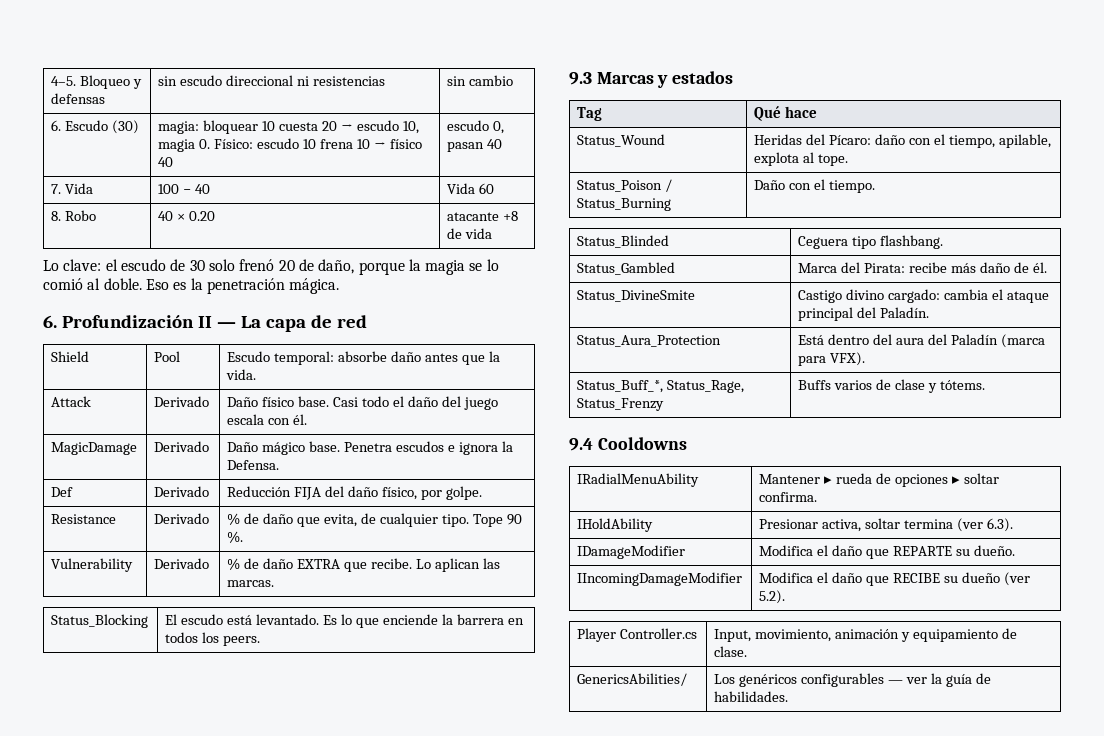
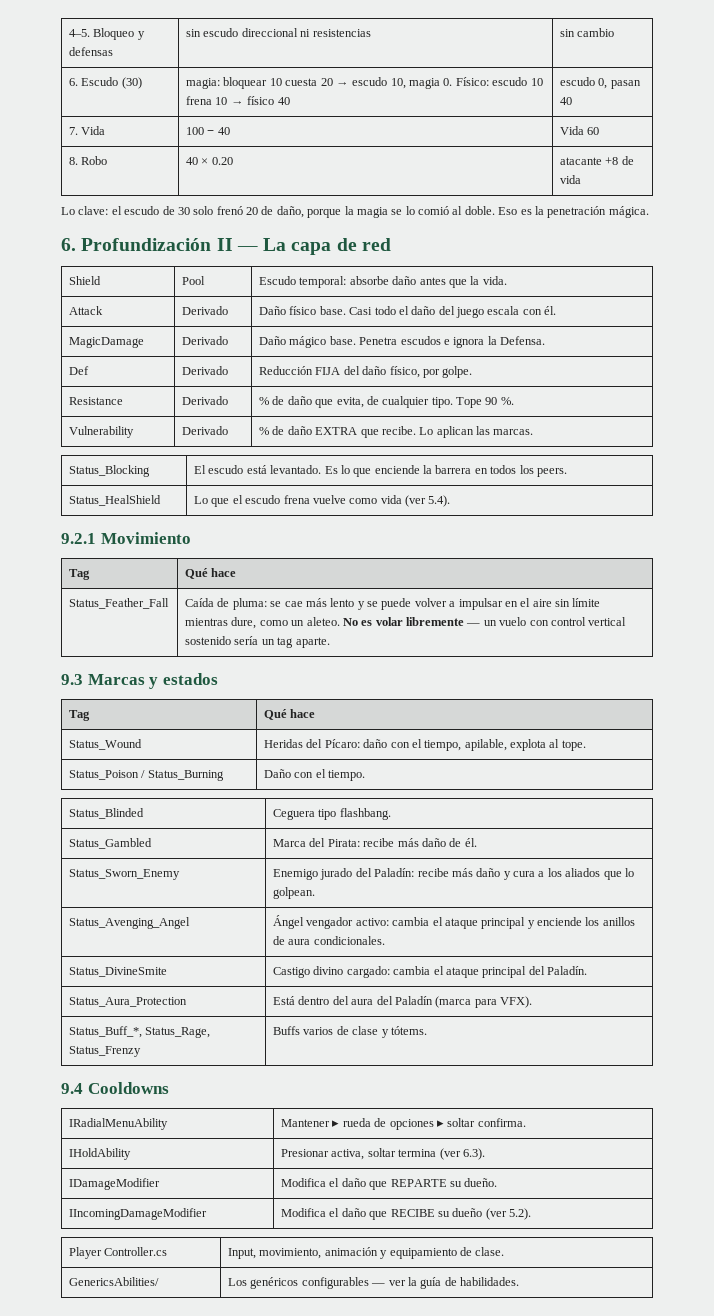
+ Status_HealShield | Lo que el escudo frena vuelve como vida (ver 5.4).
+ 9.2.1 Movimiento
+ Tag | Qué hace
+ Status_Feather_Fall | Caída de pluma: se cae más lento y se puede volver a impulsar en el aire sin límite mientras dure, como un aleteo. No es volar libremente — un vuelo con control vertical sostenido sería un tag aparte.
+ Status_Sworn_Enemy | Enemigo jurado del Paladín: recibe más daño y cura a los aliados que lo golpean.
+ Status_Avenging_Angel | Ángel vengador activo: cambia el ataque principal y enciende los anillos de aura condicionales.

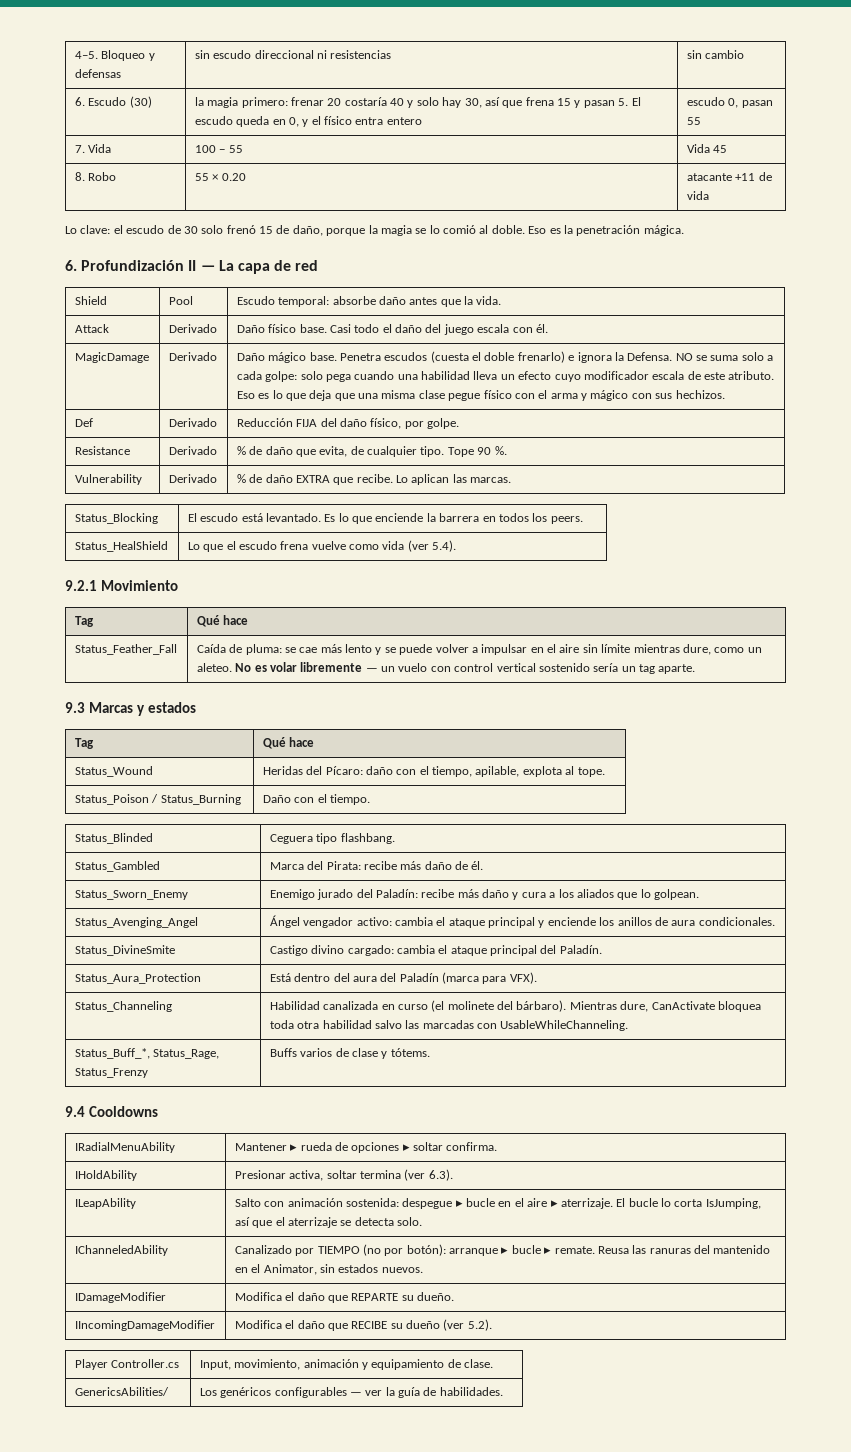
- 6. Escudo (30) | magia: bloquear 10 cuesta 20 → escudo 10, magia 0. Físico: escudo 10 frena 10 → físico 40 | escudo 0, pasan 40
+ 6. Escudo (30) | la magia primero: frenar 20 costaría 40 y solo hay 30, así que frena 15 y pasan 5. El escudo queda en 0, y el físico entra entero | escudo 0, pasan 55
- 7. Vida | 100 − 40 | Vida 60
+ 7. Vida | 100 − 55 | Vida 45
- 8. Robo | 40 × 0.20 | atacante +8 de vida
+ 8. Robo | 55 × 0.20 | atacante +11 de vida
- Lo clave: el escudo de 30 solo frenó 20 de daño, porque la magia se lo comió al doble.
+ Lo clave: el escudo de 30 solo frenó 15 de daño, porque la magia se lo comió al doble.
- Penetra escudos e ignora la Defensa.
+ Penetra escudos (cuesta el doble frenarlo) e ignora la Defensa. NO se suma solo a cada golpe: solo pega cuando una habilidad lleva un efecto cuyo modificador escala de este atributo. Eso es lo que deja que una misma clase pegue físico con el arma y mágico con sus hechizos.
+ Status_Channeling | Habilidad canalizada en curso (el molinete del bárbaro). Mientras dure, CanActivate bloquea toda otra habilidad salvo las marcadas con UsableWhileChanneling.
+ ILeapAbility | Salto con animación sostenida: despegue ▸ bucle en el aire ▸ aterrizaje. El bucle lo corta IsJumping, así que el aterrizaje se detecta solo.
+ IChanneledAbility | Canalizado por TIEMPO (no por botón): arranque ▸ bucle ▸ remate. Reusa las ranuras del mantenido en el Animator, sin estados nuevos.

